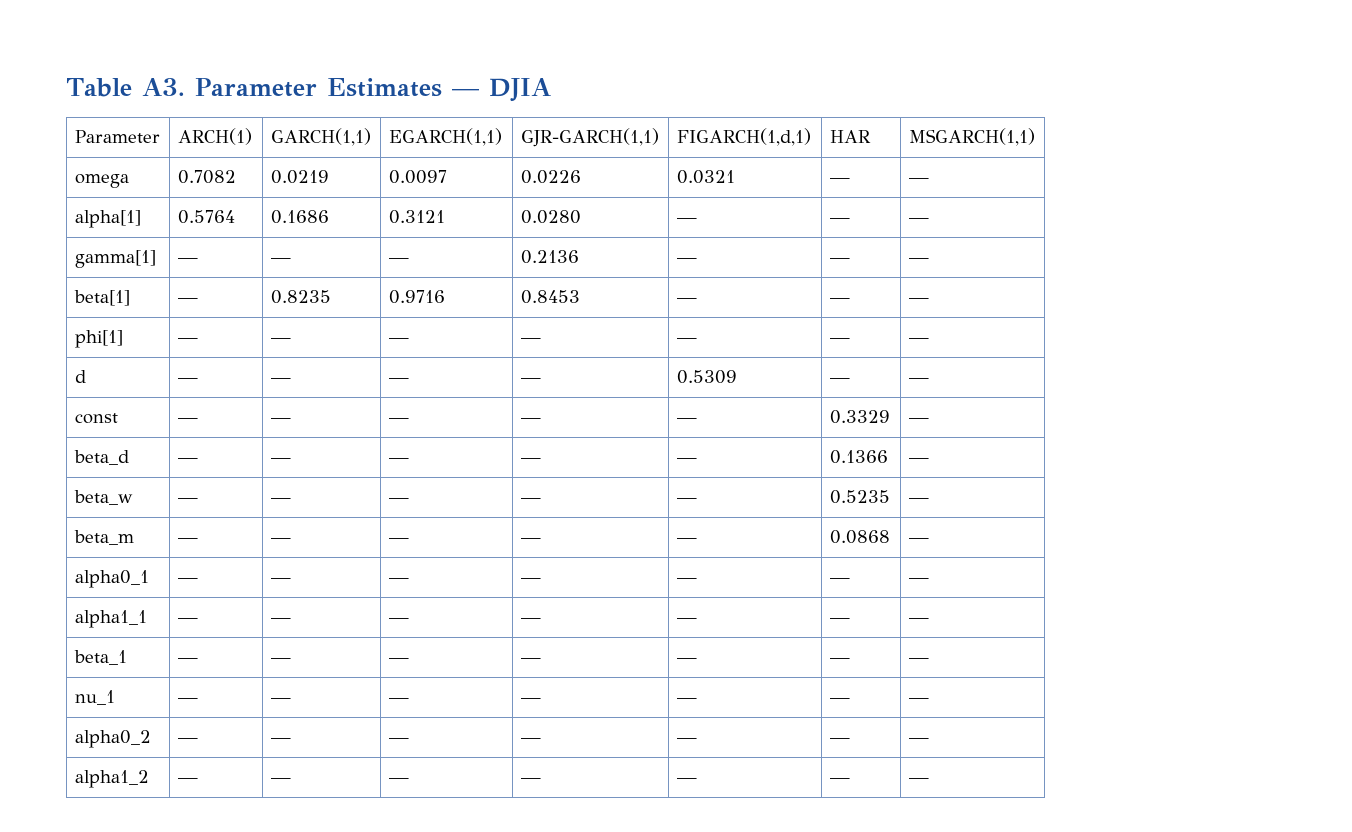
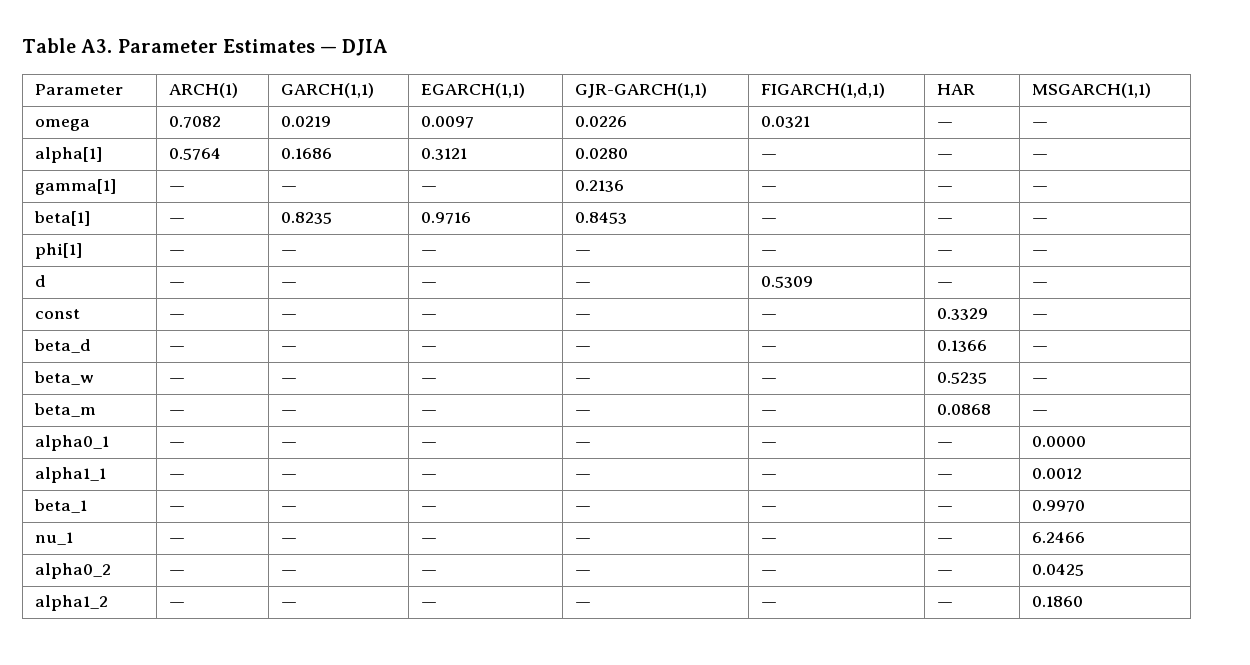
- alpha0_1 | — | — | — | — | — | — | —
+ alpha0_1 | — | — | — | — | — | — | 0.0000
- alpha1_1 | — | — | — | — | — | — | —
+ alpha1_1 | — | — | — | — | — | — | 0.0012
- beta_1 | — | — | — | — | — | — | —
+ beta_1 | — | — | — | — | — | — | 0.9970
- nu_1 | — | — | — | — | — | — | —
+ nu_1 | — | — | — | — | — | — | 6.2466
- alpha0_2 | — | — | — | — | — | — | —
+ alpha0_2 | — | — | — | — | — | — | 0.0425
- alpha1_2 | — | — | — | — | — | — | —
+ alpha1_2 | — | — | — | — | — | — | 0.1860

